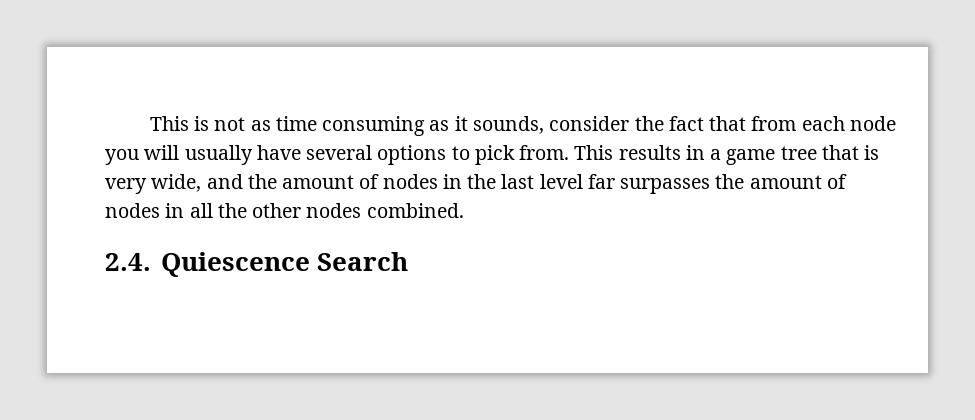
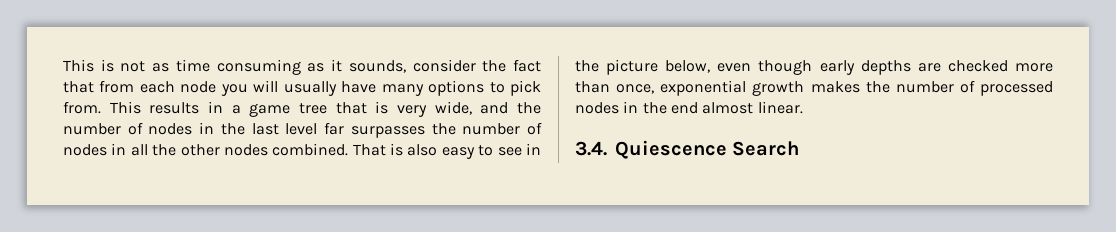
- This is not as time consuming as it sounds, consider the fact that from each node you will usually have several options to pick from.
+ This is not as time consuming as it sounds, consider the fact that from each node you will usually have many options to pick from.
- This results in a game tree that is very wide, and the amount of nodes in the last level far surpasses the amount of nodes in all the other nodes combined.
- 2.4. Quiescence Search
+ This results in a game tree that is very wide, and the number of nodes in the last level far surpasses the number of nodes in all the other nodes combined. That is also easy to see in the picture below, even though early depths are checked more than once, exponential growth makes the number of processed nodes in the end almost linear.
+ 3.4. Quiescence Search

